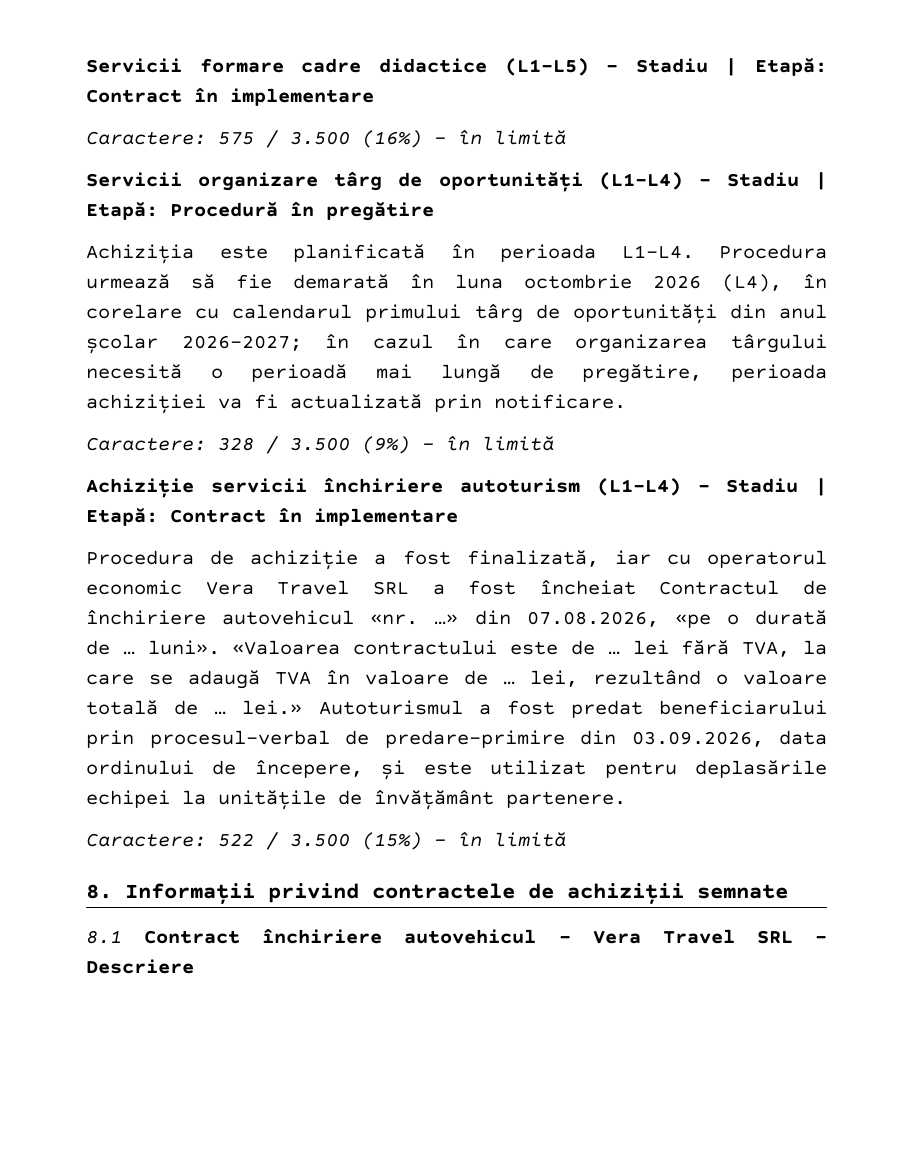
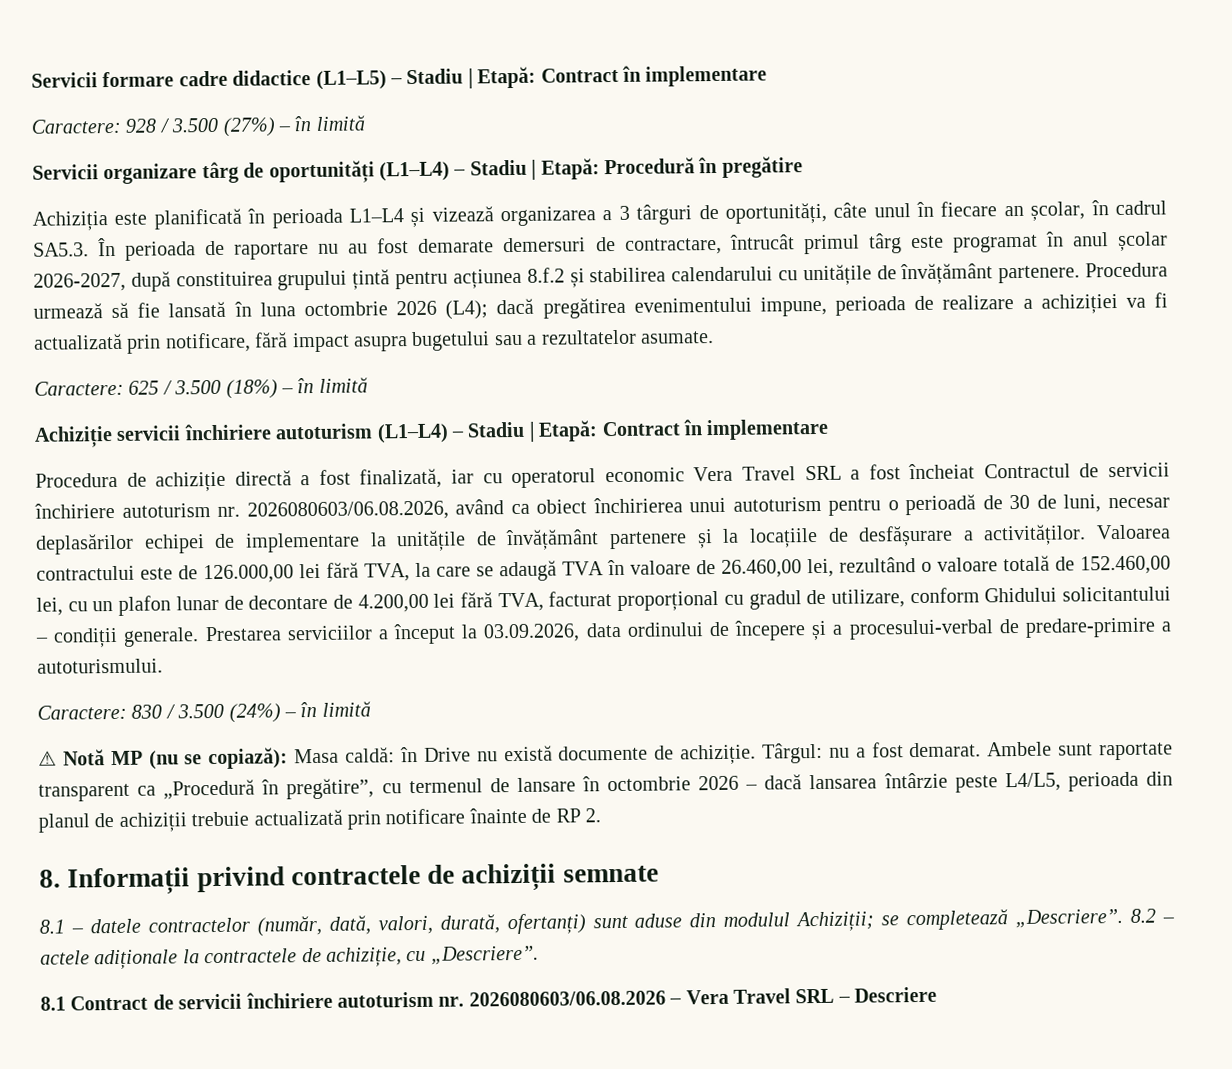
- Caractere: 575 / 3.500 (16%) – în limită
+ Caractere: 928 / 3.500 (27%) – în limită
- Achiziția este planificată în perioada L1–L4.
+ Achiziția este planificată în perioada L1–L4 și vizează organizarea a 3 târguri de oportunități, câte unul în fiecare an școlar, în cadrul SA5.3. În perioada de raportare nu au fost demarate demersuri de contractare, întrucât primul târg este programat în anul școlar 2026-2027, după constituirea grupului țintă pentru acțiunea 8.f.2 și stabilirea calendarului cu unitățile de învățământ partenere.
- Procedura urmează să fie demarată în luna octombrie 2026 (L4), în corelare cu calendarul primului târg de oportunități din anul școlar 2026-2027; în cazul în care organizarea târgului necesită o perioadă mai lungă de pregătire, perioada achiziției va fi actualizată prin notificare.
- Caractere: 328 / 3.500 (9%) – în limită
+ Procedura urmează să fie lansată în luna octombrie 2026 (L4); dacă pregătirea evenimentului impune, perioada de realizare a achiziției va fi actualizată prin notificare, fără impact asupra bugetului sau a rezultatelor asumate.
+ Caractere: 625 / 3.500 (18%) – în limită
- Procedura de achiziție a fost finalizată, iar cu operatorul economic Vera Travel SRL a fost încheiat Contractul de închiriere autovehicul «nr. …» din 07.08.2026, «pe o durată de … luni». «Valoarea contractului este de … lei fără TVA, la care se adaugă TVA în valoare de … lei, rezultând o valoare totală de … lei.» Autoturismul a fost predat beneficiarului prin procesul-verbal de predare-primire din 03.09.2026, data ordinului de începere, și este utilizat pentru deplasările echipei la unitățile de învățământ partenere.
- Caractere: 522 / 3.500 (15%) – în limită
+ Procedura de achiziție directă a fost finalizată, iar cu operatorul economic Vera Travel SRL a fost încheiat Contractul de servicii închiriere autoturism nr. 2026080603/06.08.2026, având ca obiect închirierea unui autoturism pentru o perioadă de 30 de luni, necesar deplasărilor echipei de implementare la unitățile de învățământ partenere și la locațiile de desfășurare a activităților. Valoarea contractului este de 126.000,00 lei fără TVA, la care se adaugă TVA în valoare de 26.460,00 lei, rezultând o valoare totală de 152.460,00 lei, cu un plafon lunar de decontare de 4.200,00 lei fără TVA, facturat proporțional cu gradul de utilizare, conform Ghidului solicitantului – condiții generale. Prestarea serviciilor a început la 03.09.2026, data ordinului de începere și a procesului-verbal de predare-primire a autoturismului.
+ Caractere: 830 / 3.500 (24%) – în limită
+ ⚠ Notă MP (nu se copiază): Masa caldă: în Drive nu există documente de achiziție. Târgul: nu a fost demarat. Ambele sunt raportate transparent ca „Procedură în pregătire”, cu termenul de lansare în octombrie 2026 – dacă lansarea întârzie peste L4/L5, perioada din planul de achiziții trebuie actualizată prin notificare înainte de RP 2.
- 8.1 Contract închiriere autovehicul – Vera Travel SRL – Descriere
+ 8.1 – datele contractelor (număr, dată, valori, durată, ofertanți) sunt aduse din modulul Achiziții; se completează „Descriere”. 8.2 – actele adiționale la contractele de achiziție, cu „Descriere”.
+ 8.1 Contract de servicii închiriere autoturism nr. 2026080603/06.08.2026 – Vera Travel SRL – Descriere

